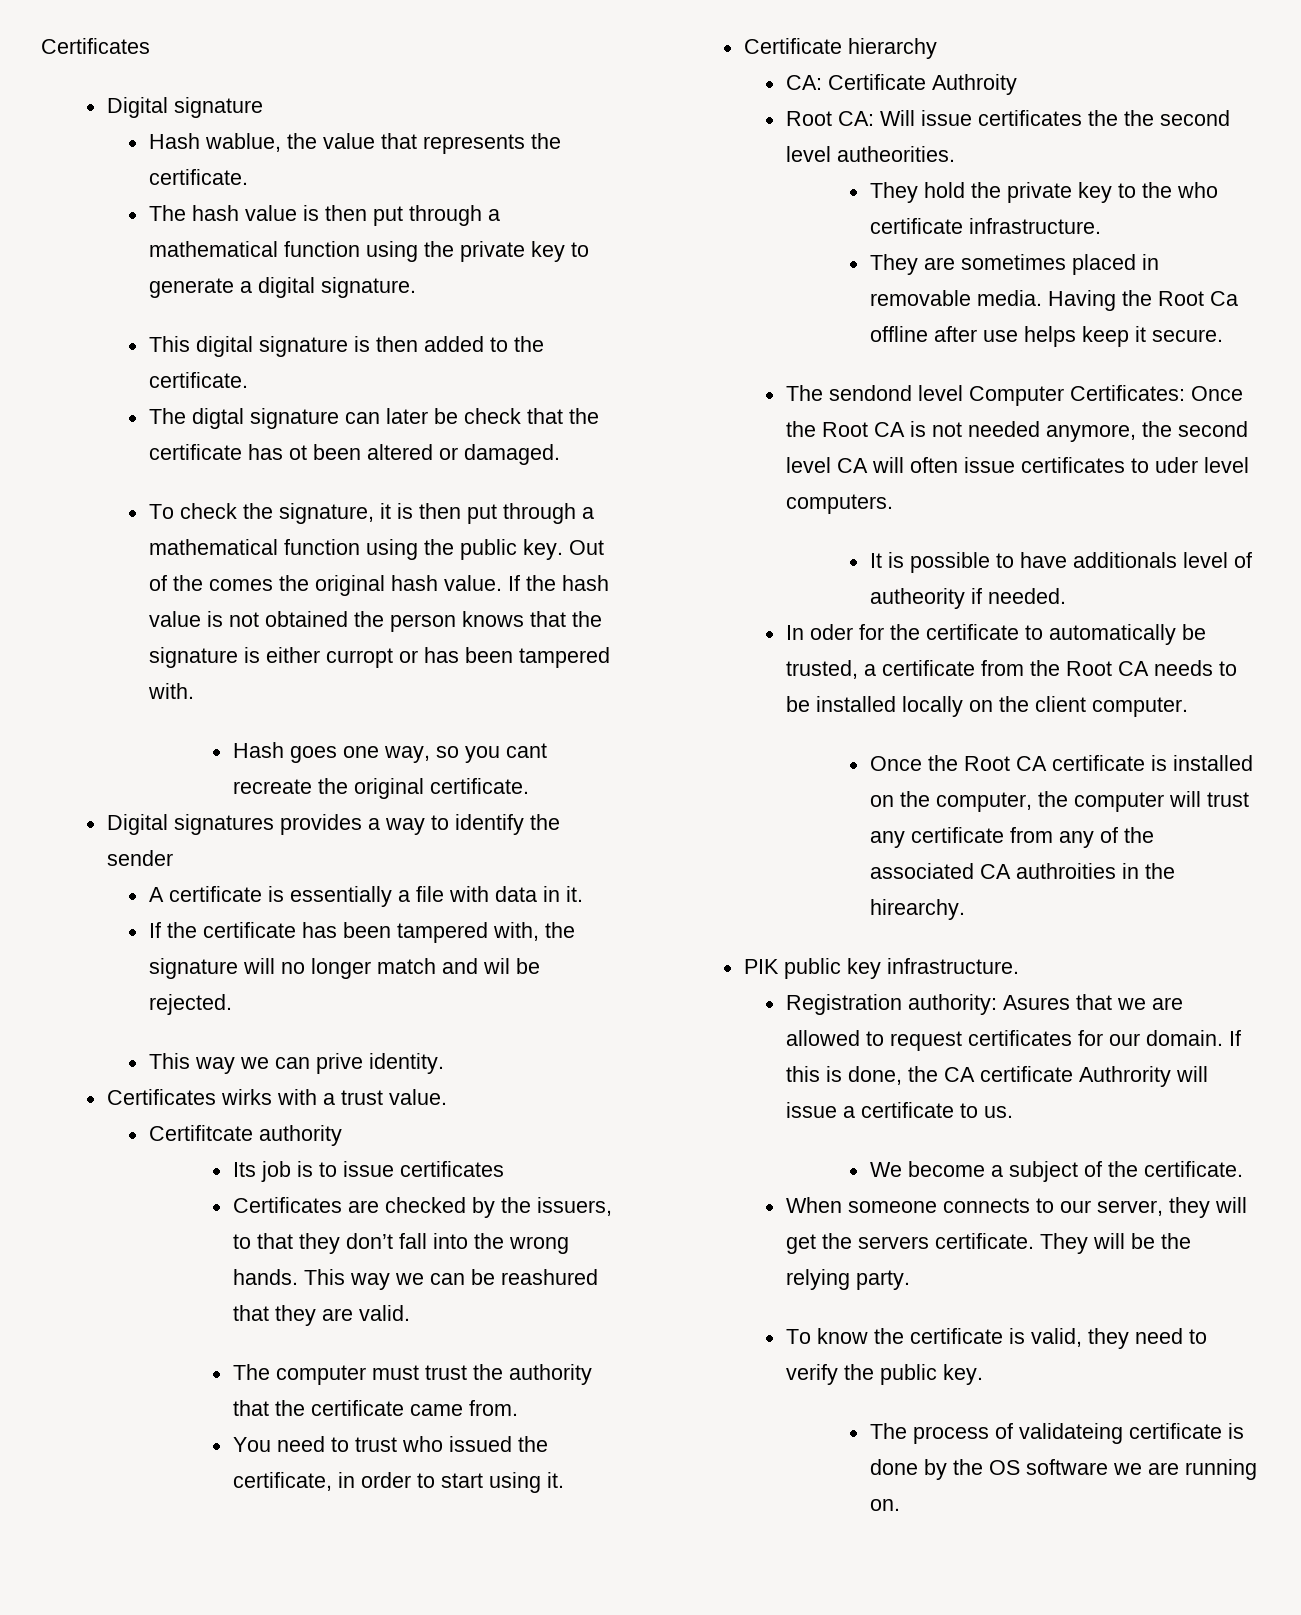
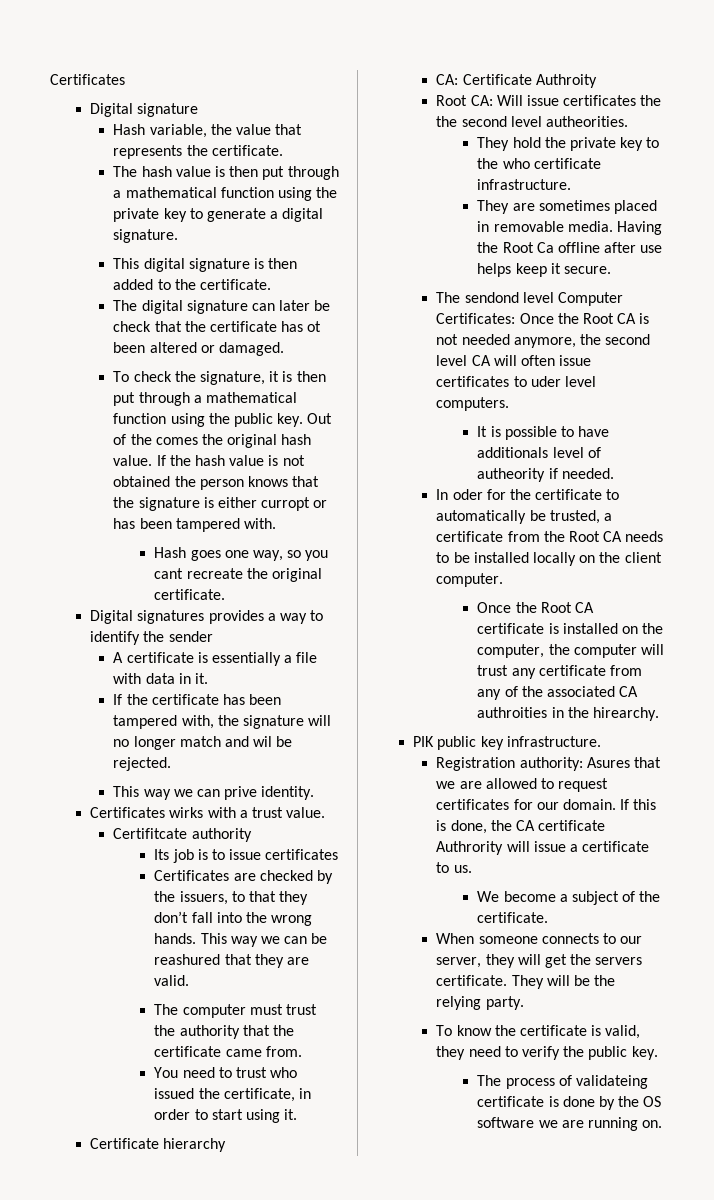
- Hash wablue, the value that represents the certificate.
+ Hash variable, the value that represents the certificate.
- The digtal signature can later be check that the certificate has ot been altered or damaged.
+ The digital signature can later be check that the certificate has ot been altered or damaged.

